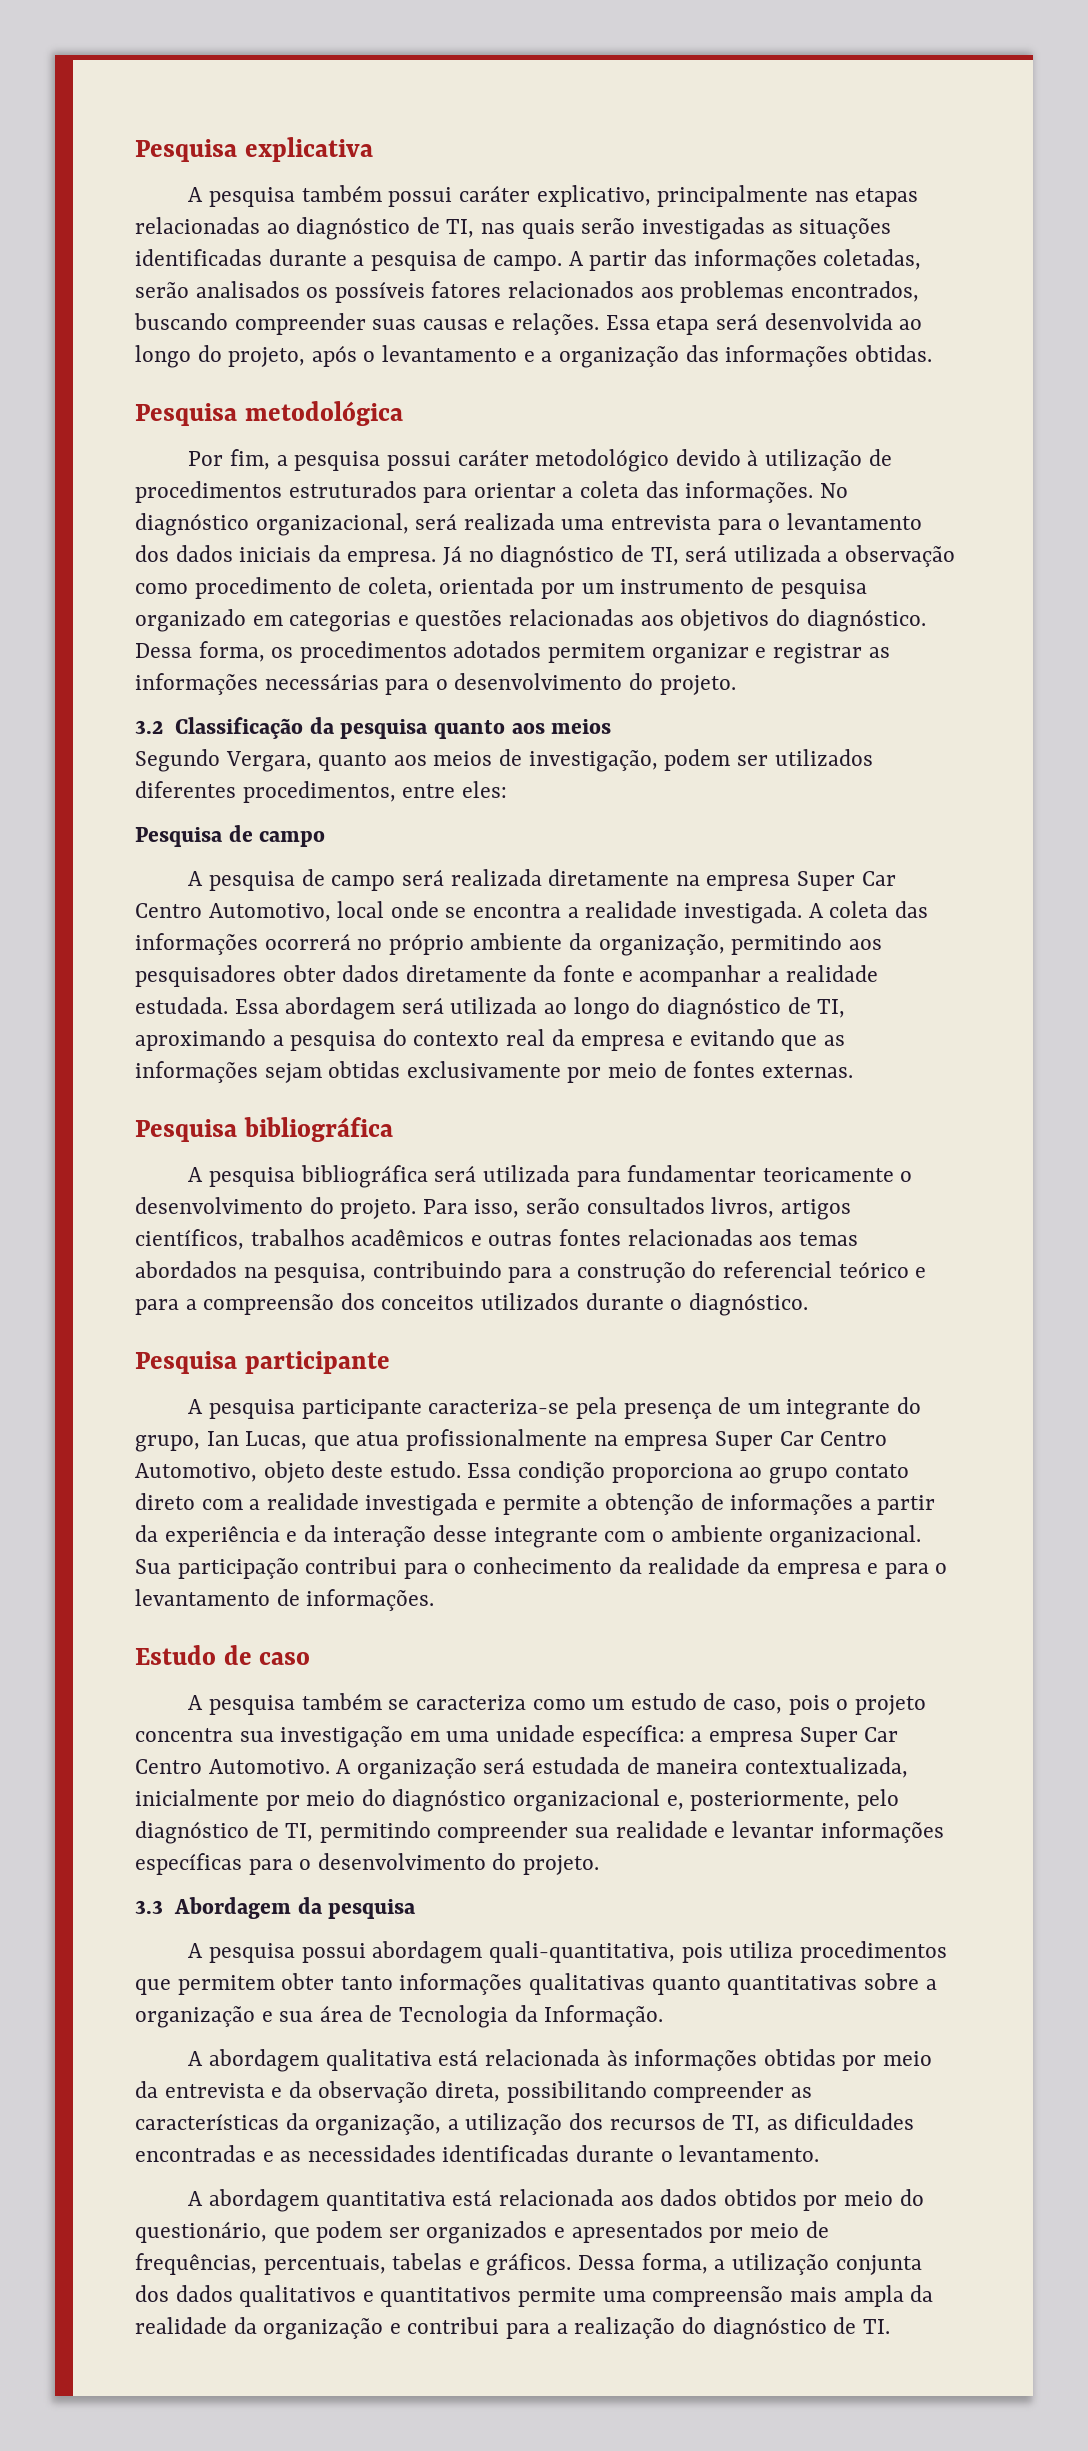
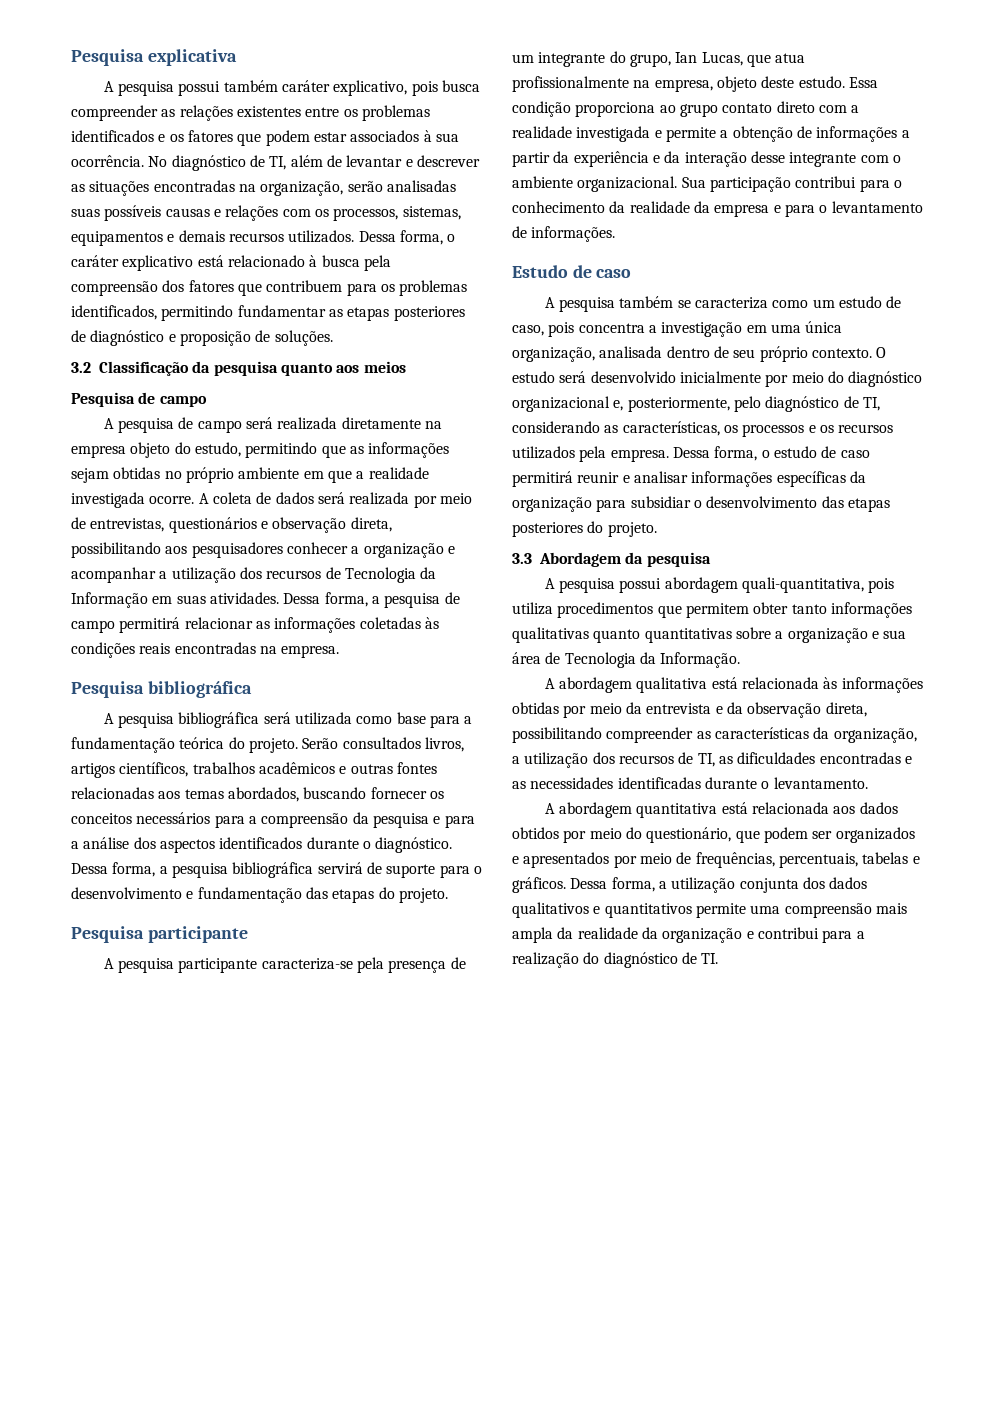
- A pesquisa também possui caráter explicativo, principalmente nas etapas relacionadas ao diagnóstico de TI, nas quais serão investigadas as situações identificadas durante a pesquisa de campo. A partir das informações coletadas, serão analisados os possíveis fatores relacionados aos problemas encontrados, buscando compreender suas causas e relações. Essa etapa será desenvolvida ao longo do projeto, após o levantamento e a organização das informações obtidas.
- Pesquisa metodológica
- Por fim, a pesquisa possui caráter metodológico devido à utilização de procedimentos estruturados para orientar a coleta das informações. No diagnóstico organizacional, será realizada uma entrevista para o levantamento dos dados iniciais da empresa. Já no diagnóstico de TI, será utilizada a observação como procedimento de coleta, orientada por um instrumento de pesquisa organizado em categorias e questões relacionadas aos objetivos do diagnóstico. Dessa forma, os procedimentos adotados permitem organizar e registrar as informações necessárias para o desenvolvimento do projeto.
+ A pesquisa possui também caráter explicativo, pois busca compreender as relações existentes entre os problemas identificados e os fatores que podem estar associados à sua ocorrência. No diagnóstico de TI, além de levantar e descrever as situações encontradas na organização, serão analisadas suas possíveis causas e relações com os processos, sistemas, equipamentos e demais recursos utilizados. Dessa forma, o caráter explicativo está relacionado à busca pela compreensão dos fatores que contribuem para os problemas identificados, permitindo fundamentar as etapas posteriores de diagnóstico e proposição de soluções.
- Segundo Vergara, quanto aos meios de investigação, podem ser utilizados diferentes procedimentos, entre eles:
- A pesquisa de campo será realizada diretamente na empresa Super Car Centro Automotivo, local onde se encontra a realidade investigada. A coleta das informações ocorrerá no próprio ambiente da organização, permitindo aos pesquisadores obter dados diretamente da fonte e acompanhar a realidade estudada. Essa abordagem será utilizada ao longo do diagnóstico de TI, aproximando a pesquisa do contexto real da empresa e evitando que as informações sejam obtidas exclusivamente por meio de fontes externas.
+ A pesquisa de campo será realizada diretamente na empresa objeto do estudo, permitindo que as informações sejam obtidas no próprio ambiente em que a realidade investigada ocorre. A coleta de dados será realizada por meio de entrevistas, questionários e observação direta, possibilitando aos pesquisadores conhecer a organização e acompanhar a utilização dos recursos de Tecnologia da Informação em suas atividades. Dessa forma, a pesquisa de campo permitirá relacionar as informações coletadas às condições reais encontradas na empresa.
- A pesquisa bibliográfica será utilizada para fundamentar teoricamente o desenvolvimento do projeto. Para isso, serão consultados livros, artigos científicos, trabalhos acadêmicos e outras fontes relacionadas aos temas abordados na pesquisa, contribuindo para a construção do referencial teórico e para a compreensão dos conceitos utilizados durante o diagnóstico.
+ A pesquisa bibliográfica será utilizada como base para a fundamentação teórica do projeto. Serão consultados livros, artigos científicos, trabalhos acadêmicos e outras fontes relacionadas aos temas abordados, buscando fornecer os conceitos necessários para a compreensão da pesquisa e para a análise dos aspectos identificados durante o diagnóstico. Dessa forma, a pesquisa bibliográfica servirá de suporte para o desenvolvimento e fundamentação das etapas do projeto.
- A pesquisa participante caracteriza-se pela presença de um integrante do grupo, Ian Lucas, que atua profissionalmente na empresa Super Car Centro Automotivo, objeto deste estudo.
+ A pesquisa participante caracteriza-se pela presença de um integrante do grupo, Ian Lucas, que atua profissionalmente na empresa, objeto deste estudo.
- A pesquisa também se caracteriza como um estudo de caso, pois o projeto concentra sua investigação em uma unidade específica: a empresa Super Car Centro Automotivo. A organização será estudada de maneira contextualizada, inicialmente por meio do diagnóstico organizacional e, posteriormente, pelo diagnóstico de TI, permitindo compreender sua realidade e levantar informações específicas para o desenvolvimento do projeto.
+ A pesquisa também se caracteriza como um estudo de caso, pois concentra a investigação em uma única organização, analisada dentro de seu próprio contexto. O estudo será desenvolvido inicialmente por meio do diagnóstico organizacional e, posteriormente, pelo diagnóstico de TI, considerando as características, os processos e os recursos utilizados pela empresa. Dessa forma, o estudo de caso permitirá reunir e analisar informações específicas da organização para subsidiar o desenvolvimento das etapas posteriores do projeto.

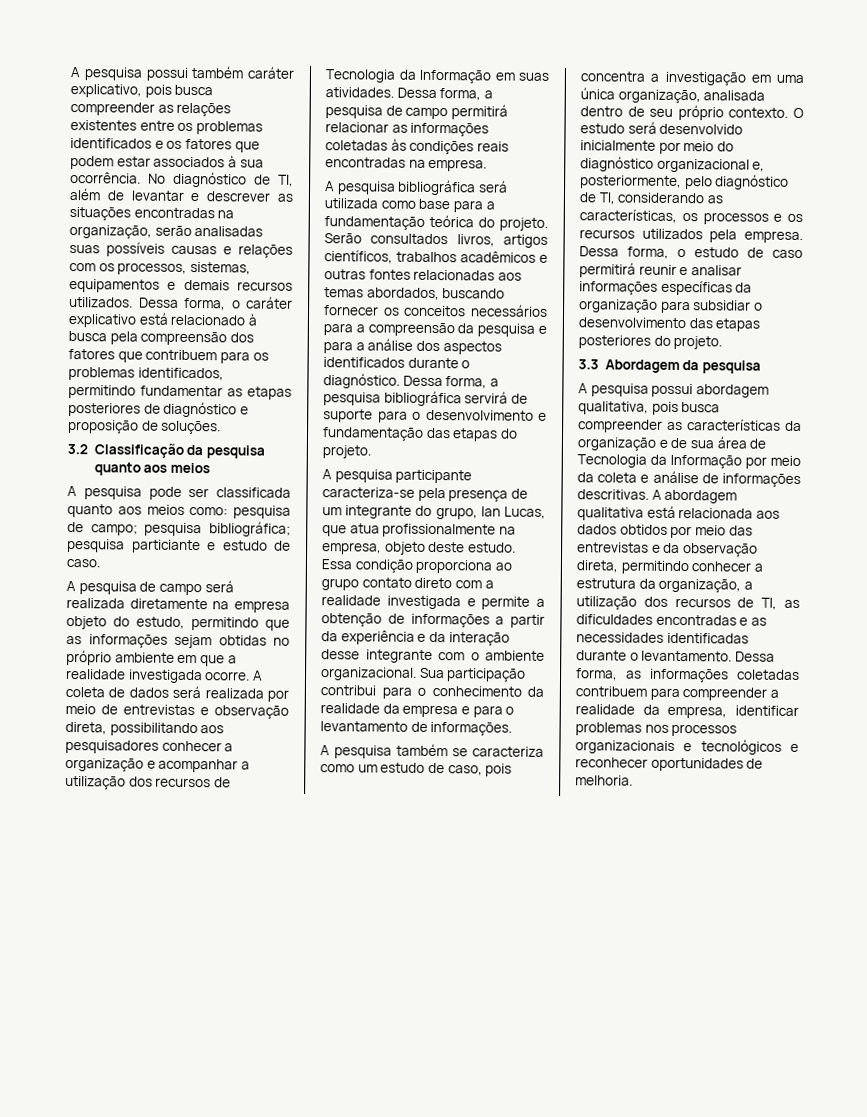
- Pesquisa explicativa
- Pesquisa de campo
+ A pesquisa pode ser classificada quanto aos meios como: pesquisa de campo; pesquisa bibliográfica; pesquisa particiante e estudo de caso.
- A coleta de dados será realizada por meio de entrevistas, questionários e observação direta, possibilitando aos pesquisadores conhecer a organização e acompanhar a utilização dos recursos de Tecnologia da Informação em suas atividades.
+ A coleta de dados será realizada por meio de entrevistas e observação direta, possibilitando aos pesquisadores conhecer a organização e acompanhar a utilização dos recursos de Tecnologia da Informação em suas atividades.
- Pesquisa bibliográfica
- Pesquisa participante
- Estudo de caso
- A pesquisa possui abordagem quali-quantitativa, pois utiliza procedimentos que permitem obter tanto informações qualitativas quanto quantitativas sobre a organização e sua área de Tecnologia da Informação.
- A abordagem qualitativa está relacionada às informações obtidas por meio da entrevista e da observação direta, possibilitando compreender as características da organização, a utilização dos recursos de TI, as dificuldades encontradas e as necessidades identificadas durante o levantamento.
- A abordagem quantitativa está relacionada aos dados obtidos por meio do questionário, que podem ser organizados e apresentados por meio de frequências, percentuais, tabelas e gráficos. Dessa forma, a utilização conjunta dos dados qualitativos e quantitativos permite uma compreensão mais ampla da realidade da organização e contribui para a realização do diagnóstico de TI.
+ A pesquisa possui abordagem qualitativa, pois busca compreender as características da organização e de sua área de Tecnologia da Informação por meio da coleta e análise de informações descritivas. A abordagem qualitativa está relacionada aos dados obtidos por meio das entrevistas e da observação direta, permitindo conhecer a estrutura da organização, a utilização dos recursos de TI, as dificuldades encontradas e as necessidades identificadas durante o levantamento. Dessa forma, as informações coletadas contribuem para compreender a realidade da empresa, identificar problemas nos processos organizacionais e tecnológicos e reconhecer oportunidades de melhoria.

